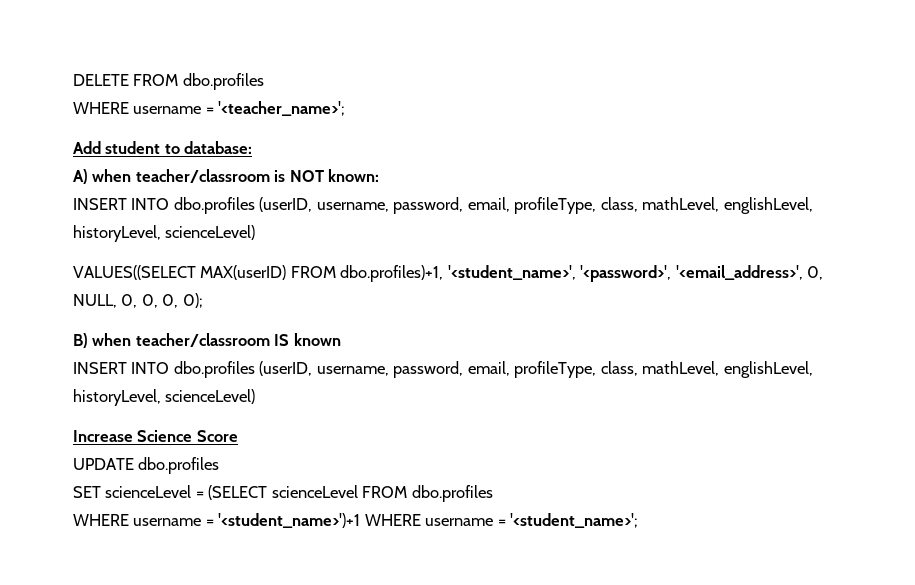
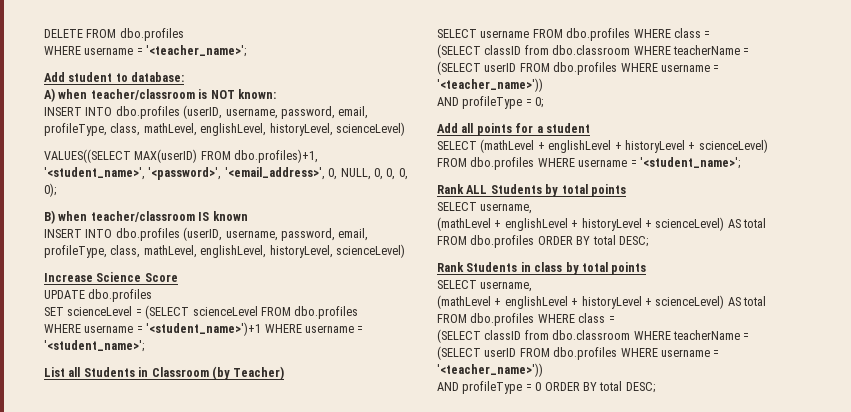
+ List all Students in Classroom (by Teacher)
+ SELECT username FROM dbo.profiles WHERE class =
+ (SELECT classID from dbo.classroom WHERE teacherName =
+ (SELECT userID FROM dbo.profiles WHERE username = '<teacher_name>'))
+ AND profileType = 0;
+ Add all points for a student
+ SELECT (mathLevel + englishLevel + historyLevel + scienceLevel)
+ FROM dbo.profiles WHERE username = '<student_name>';
+ Rank ALL Students by total points
+ SELECT username,
+ (mathLevel + englishLevel + historyLevel + scienceLevel) AS total
+ FROM dbo.profiles ORDER BY total DESC;
+ Rank Students in class by total points
+ SELECT username,
+ (mathLevel + englishLevel + historyLevel + scienceLevel) AS total
+ FROM dbo.profiles WHERE class =
+ (SELECT classID from dbo.classroom WHERE teacherName =
+ (SELECT userID FROM dbo.profiles WHERE username = '<teacher_name>'))
+ AND profileType = 0 ORDER BY total DESC;

